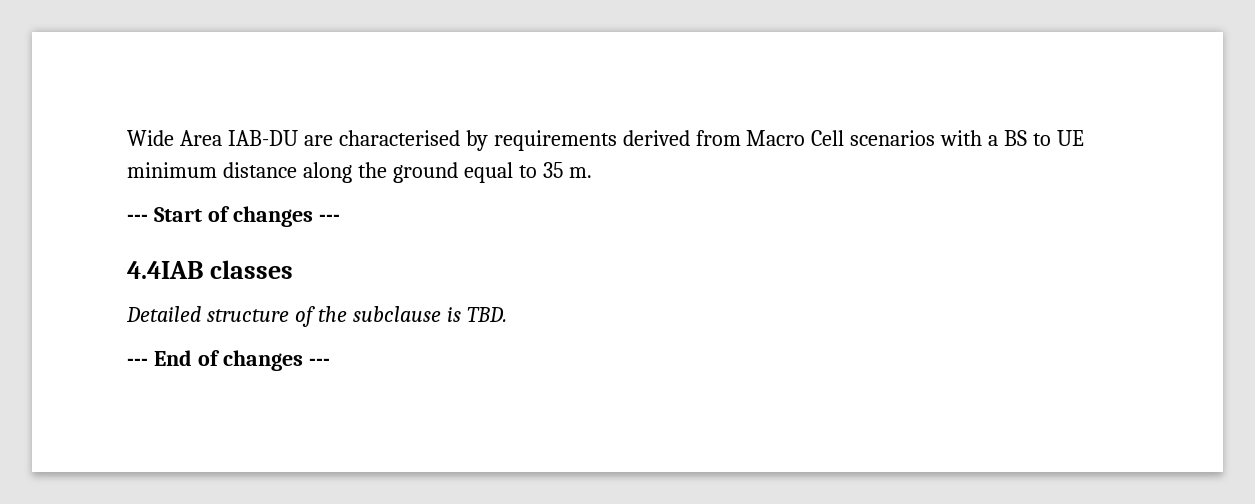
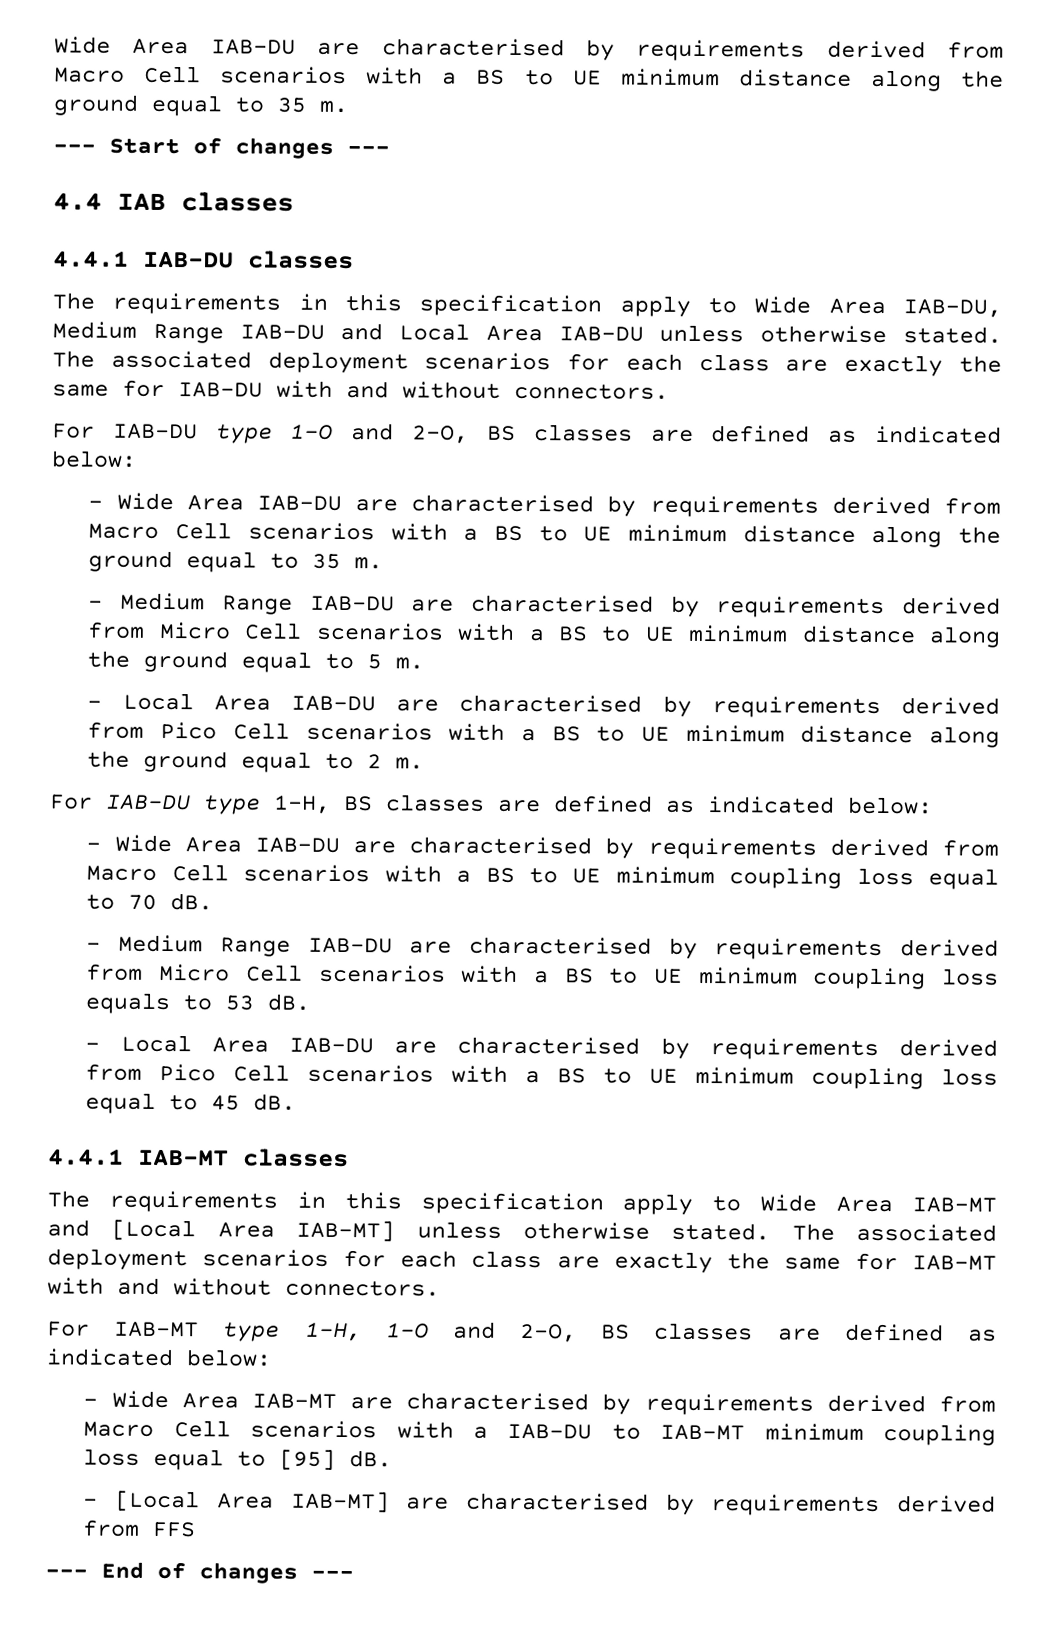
- 4.4IAB classes
- Detailed structure of the subclause is TBD.
+ 4.4 IAB classes
+ 4.4.1 IAB-DU classes
+ The requirements in this specification apply to Wide Area IAB-DU, Medium Range IAB-DU and Local Area IAB-DU unless otherwise stated. The associated deployment scenarios for each class are exactly the same for IAB-DU with and without connectors.
+ For IAB-DU type 1-O and 2-O, BS classes are defined as indicated below:
+ - Wide Area IAB-DU are characterised by requirements derived from Macro Cell scenarios with a BS to UE minimum distance along the ground equal to 35 m.
+ - Medium Range IAB-DU are characterised by requirements derived from Micro Cell scenarios with a BS to UE minimum distance along the ground equal to 5 m.
+ - Local Area IAB-DU are characterised by requirements derived from Pico Cell scenarios with a BS to UE minimum distance along the ground equal to 2 m.
+ For IAB-DU type 1-H, BS classes are defined as indicated below:
+ - Wide Area IAB-DU are characterised by requirements derived from Macro Cell scenarios with a BS to UE minimum coupling loss equal to 70 dB.
+ - Medium Range IAB-DU are characterised by requirements derived from Micro Cell scenarios with a BS to UE minimum coupling loss equals to 53 dB.
+ - Local Area IAB-DU are characterised by requirements derived from Pico Cell scenarios with a BS to UE minimum coupling loss equal to 45 dB.
+ 4.4.1 IAB-MT classes
+ The requirements in this specification apply to Wide Area IAB-MT and [Local Area IAB-MT] unless otherwise stated. The associated deployment scenarios for each class are exactly the same for IAB-MT with and without connectors.
+ For IAB-MT type 1-H, 1-O and 2-O, BS classes are defined as indicated below:
+ - Wide Area IAB-MT are characterised by requirements derived from Macro Cell scenarios with a IAB-DU to IAB-MT minimum coupling loss equal to [95] dB.
+ - [Local Area IAB-MT] are characterised by requirements derived from FFS

